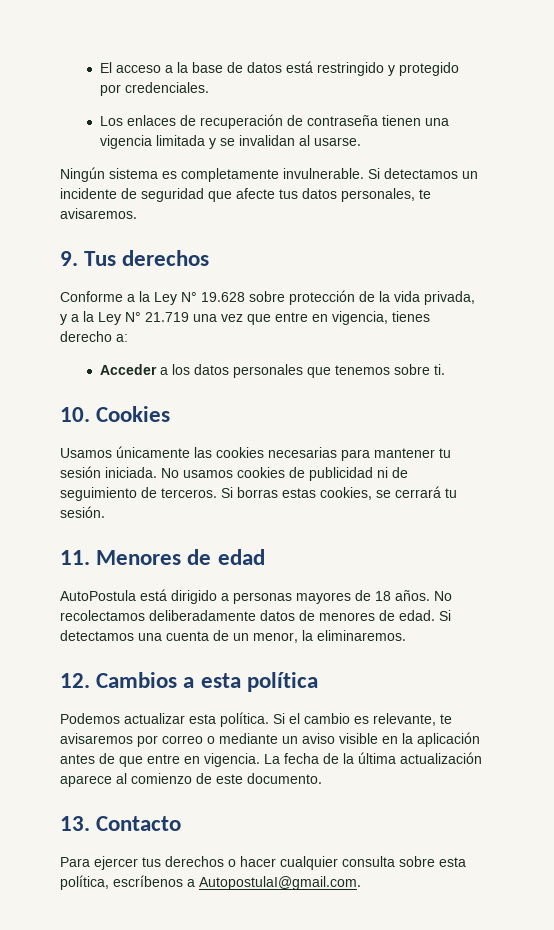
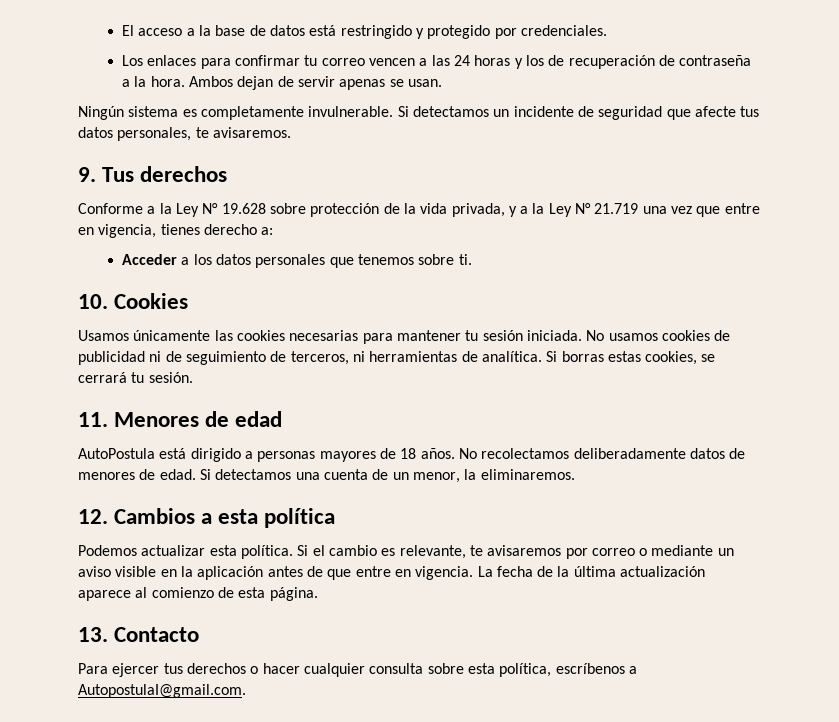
- Los enlaces de recuperación de contraseña tienen una vigencia limitada y se invalidan al usarse.
+ Los enlaces para confirmar tu correo vencen a las 24 horas y los de recuperación de contraseña a la hora. Ambos dejan de servir apenas se usan.
- No usamos cookies de publicidad ni de seguimiento de terceros.
+ No usamos cookies de publicidad ni de seguimiento de terceros, ni herramientas de analítica.
- La fecha de la última actualización aparece al comienzo de este documento.
+ La fecha de la última actualización aparece al comienzo de esta página.

